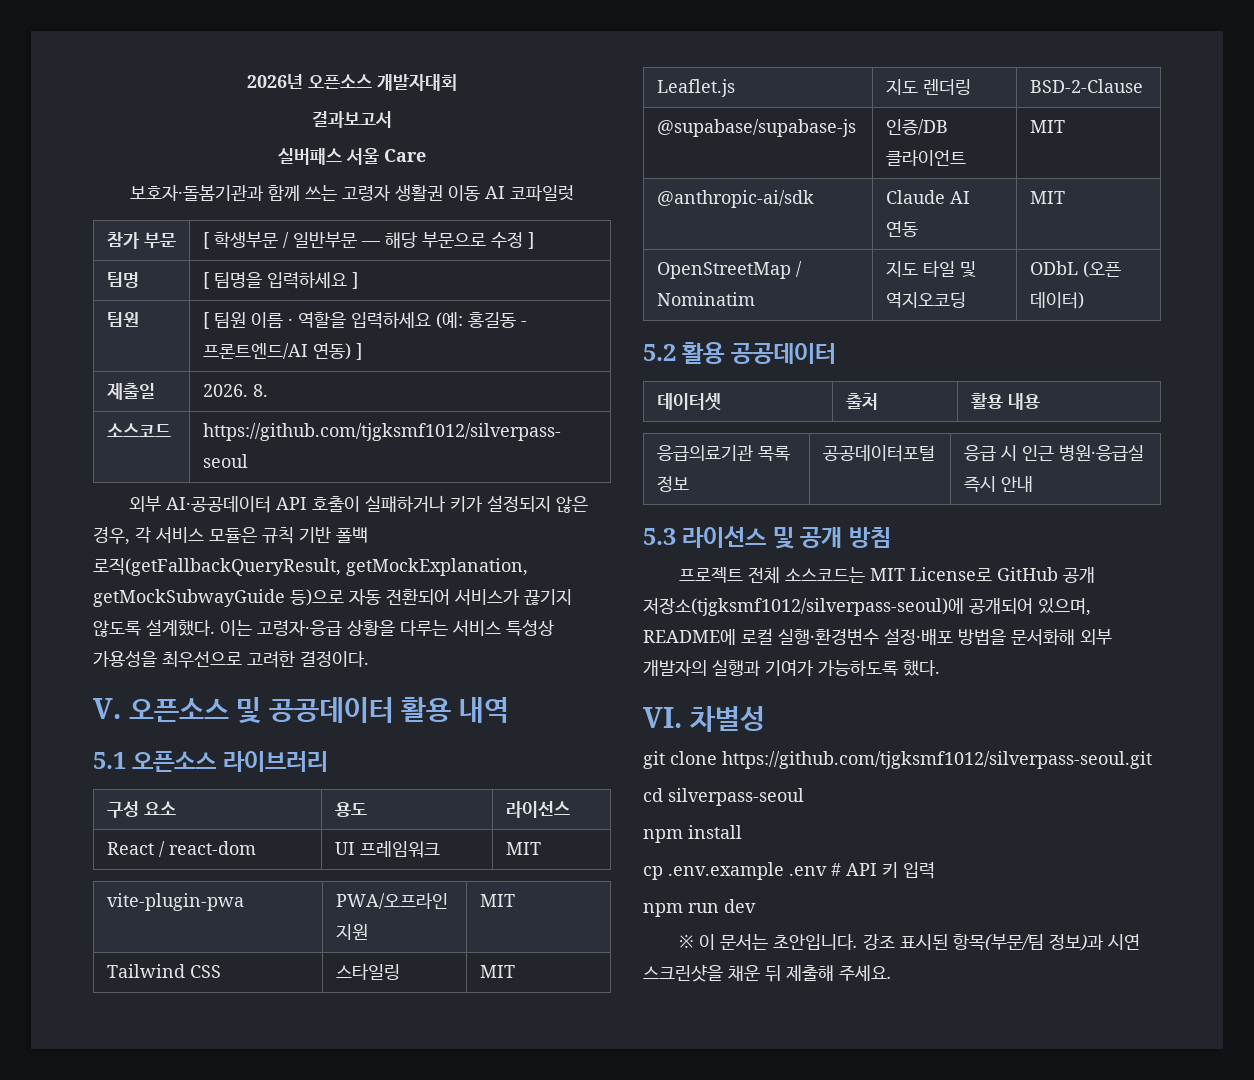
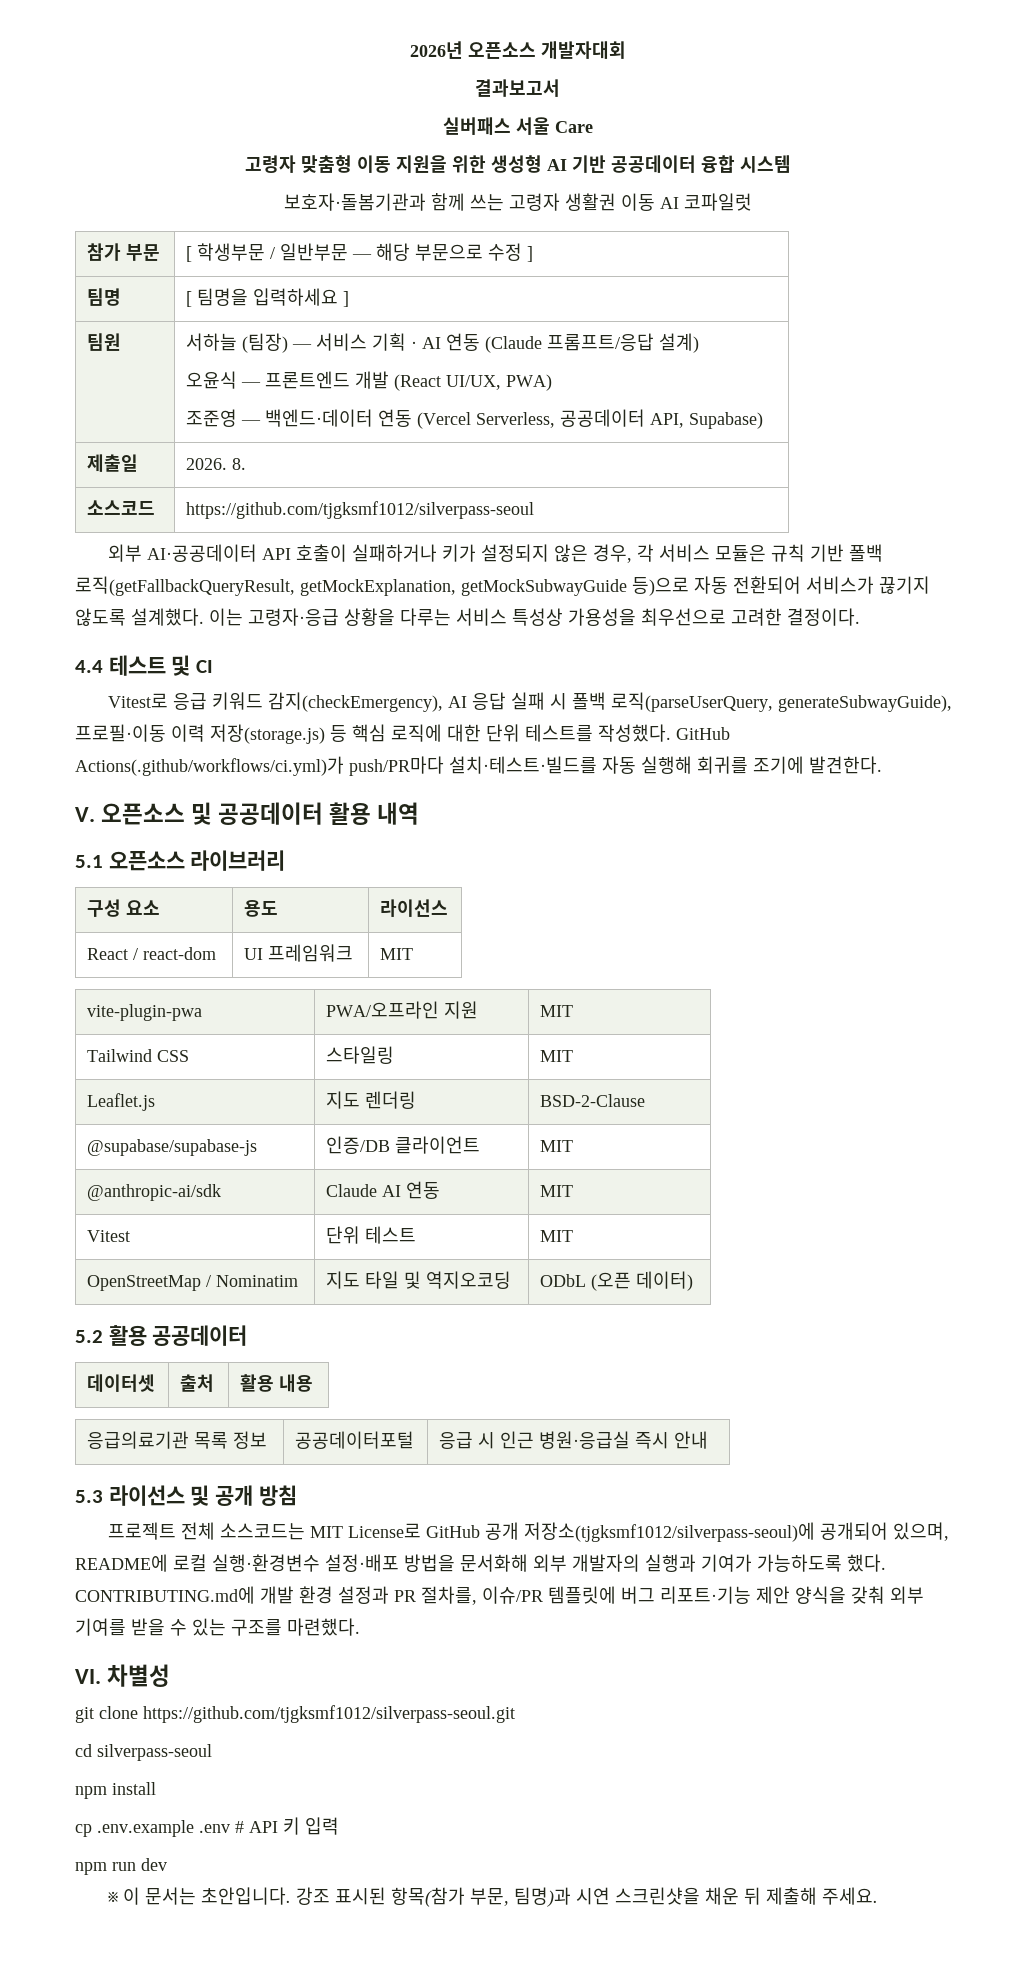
+ 고령자 맞춤형 이동 지원을 위한 생성형 AI 기반 공공데이터 융합 시스템
- 팀원 | [ 팀원 이름 · 역할을 입력하세요 (예: 홍길동 - 프론트엔드/AI 연동) ]
+ 팀원 | 서하늘 (팀장) — 서비스 기획 · AI 연동 (Claude 프롬프트/응답 설계)
+ 오윤식 — 프론트엔드 개발 (React UI/UX, PWA)
+ 조준영 — 백엔드·데이터 연동 (Vercel Serverless, 공공데이터 API, Supabase)
+ 4.4 테스트 및 CI
+ Vitest로 응급 키워드 감지(checkEmergency), AI 응답 실패 시 폴백 로직(parseUserQuery, generateSubwayGuide), 프로필·이동 이력 저장(storage.js) 등 핵심 로직에 대한 단위 테스트를 작성했다. GitHub Actions(.github/workflows/ci.yml)가 push/PR마다 설치·테스트·빌드를 자동 실행해 회귀를 조기에 발견한다.
+ Vitest | 단위 테스트 | MIT
+ CONTRIBUTING.md에 개발 환경 설정과 PR 절차를, 이슈/PR 템플릿에 버그 리포트·기능 제안 양식을 갖춰 외부 기여를 받을 수 있는 구조를 마련했다.
- 강조 표시된 항목(부문/팀 정보)과 시연 스크린샷을 채운 뒤 제출해 주세요.
+ 강조 표시된 항목(참가 부문, 팀명)과 시연 스크린샷을 채운 뒤 제출해 주세요.

